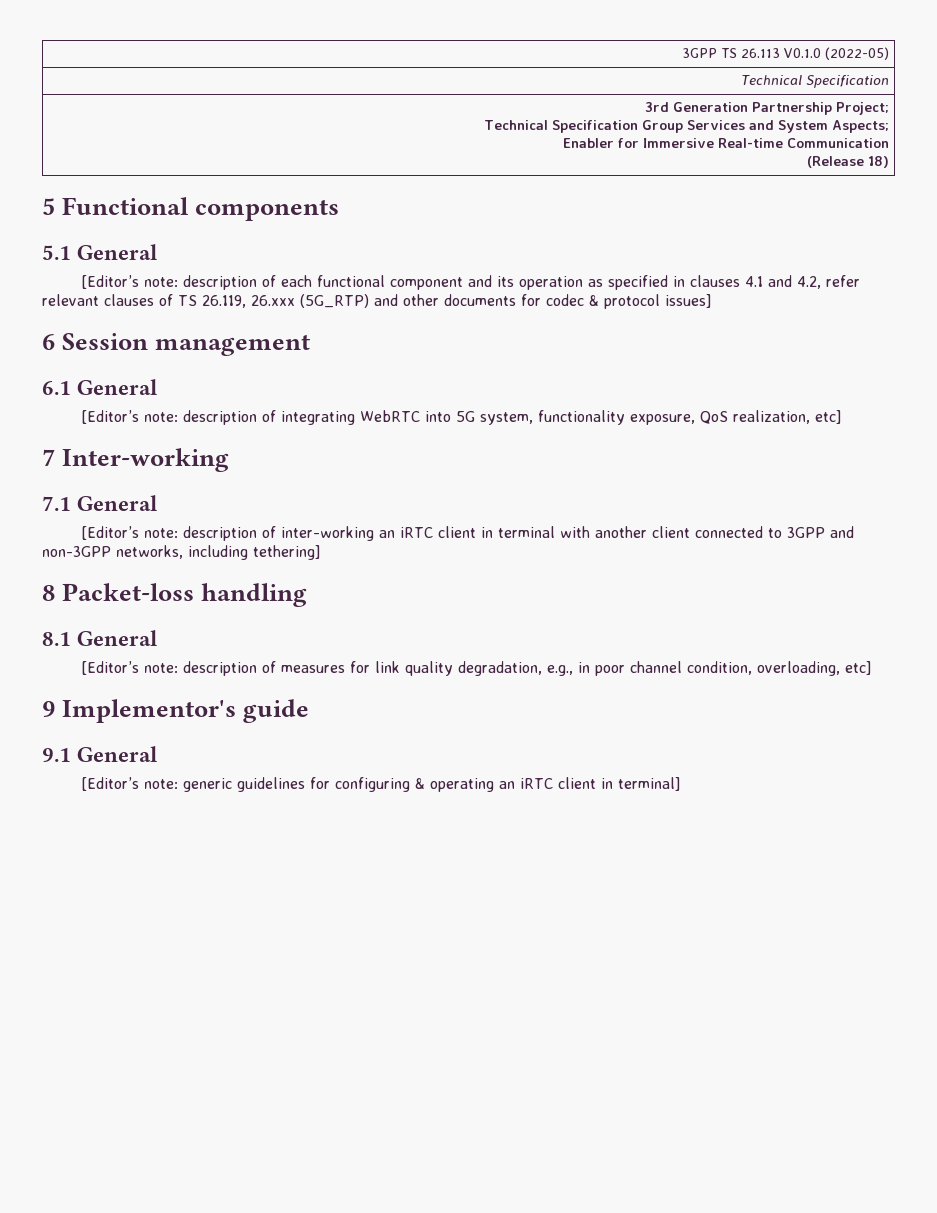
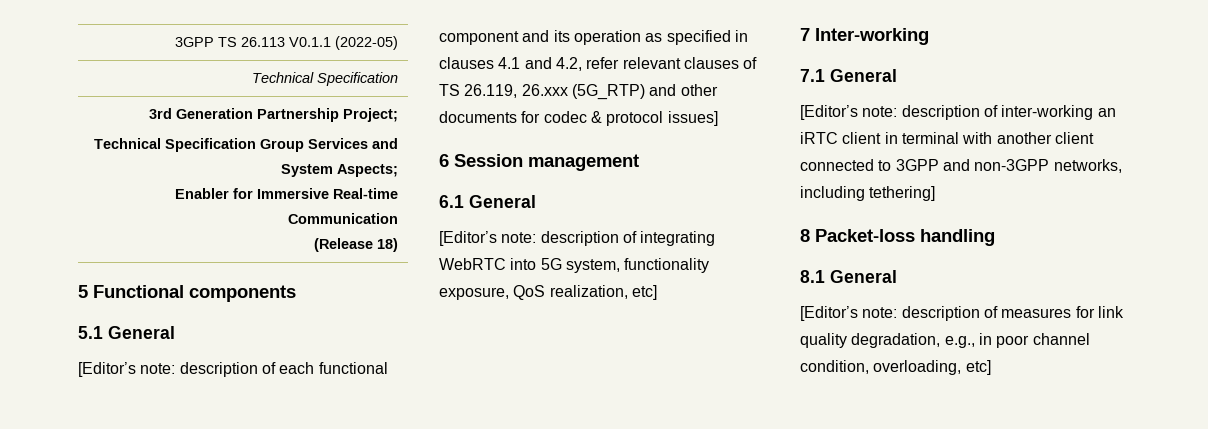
- 3GPP TS 26.113 V0.1.0 (2022-05)
+ 3GPP TS 26.113 V0.1.1 (2022-05)
- 9 Implementor's guide
- 9.1 General
- [Editor’s note: generic guidelines for configuring & operating an iRTC client in terminal]

